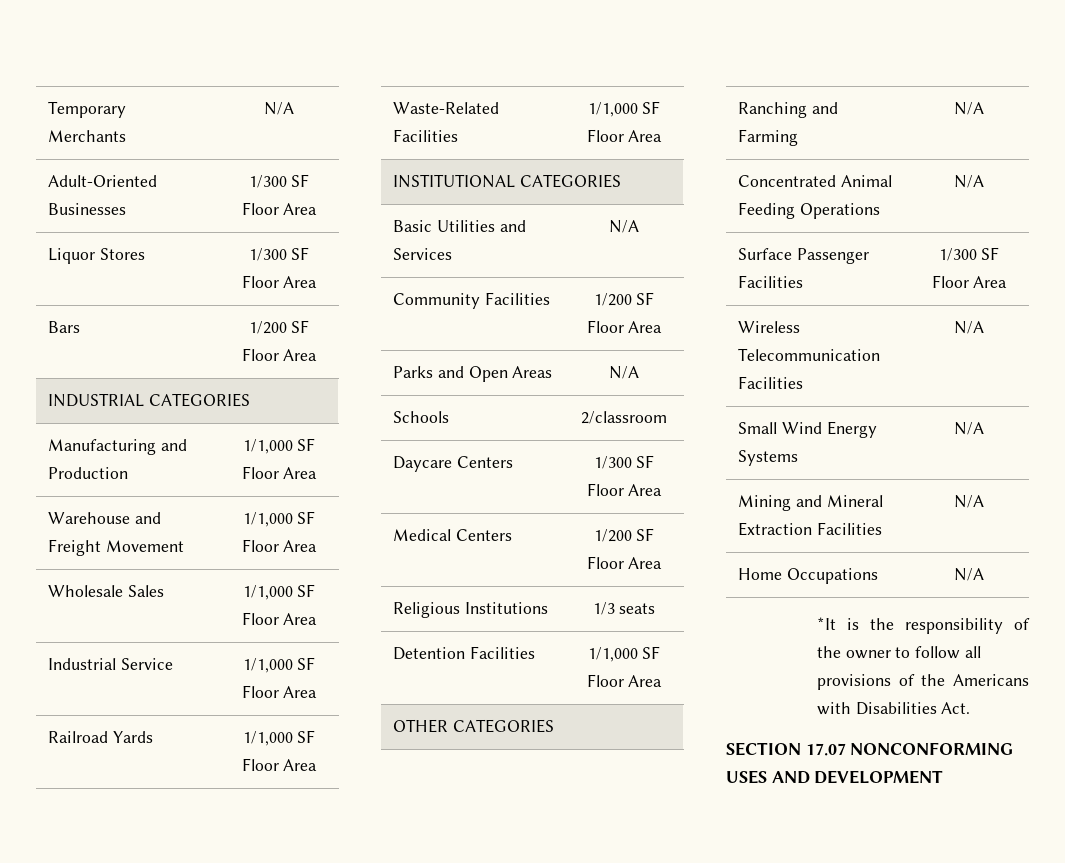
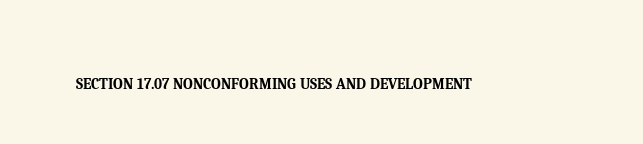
- Temporary Merchants | N/A
- Adult-Oriented Businesses | 1/300 SF Floor Area
- Liquor Stores | 1/300 SF Floor Area
- Bars | 1/200 SF Floor Area
- INDUSTRIAL CATEGORIES
- Manufacturing and Production | 1/1,000 SF Floor Area
- Warehouse and Freight Movement | 1/1,000 SF Floor Area
- Wholesale Sales | 1/1,000 SF Floor Area
- Industrial Service | 1/1,000 SF Floor Area
- Railroad Yards | 1/1,000 SF Floor Area
- Waste-Related Facilities | 1/1,000 SF Floor Area
- INSTITUTIONAL CATEGORIES
- Basic Utilities and Services | N/A
- Community Facilities | 1/200 SF Floor Area
- Parks and Open Areas | N/A
- Schools | 2/classroom
- Daycare Centers | 1/300 SF Floor Area
- Medical Centers | 1/200 SF Floor Area
- Religious Institutions | 1/3 seats
- Detention Facilities | 1/1,000 SF Floor Area
- OTHER CATEGORIES
- Ranching and Farming | N/A
- Concentrated Animal Feeding Operations | N/A
- Surface Passenger Facilities | 1/300 SF Floor Area
- Wireless Telecommunication Facilities | N/A
- Small Wind Energy Systems | N/A
- Mining and Mineral Extraction Facilities | N/A
- Home Occupations | N/A
- *It is the responsibility of the owner to follow all provisions of the Americans with Disabilities Act.

